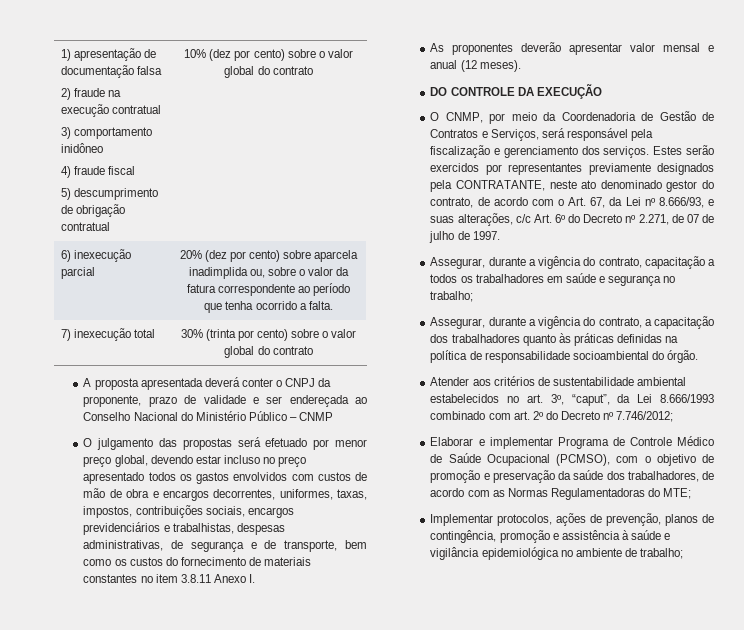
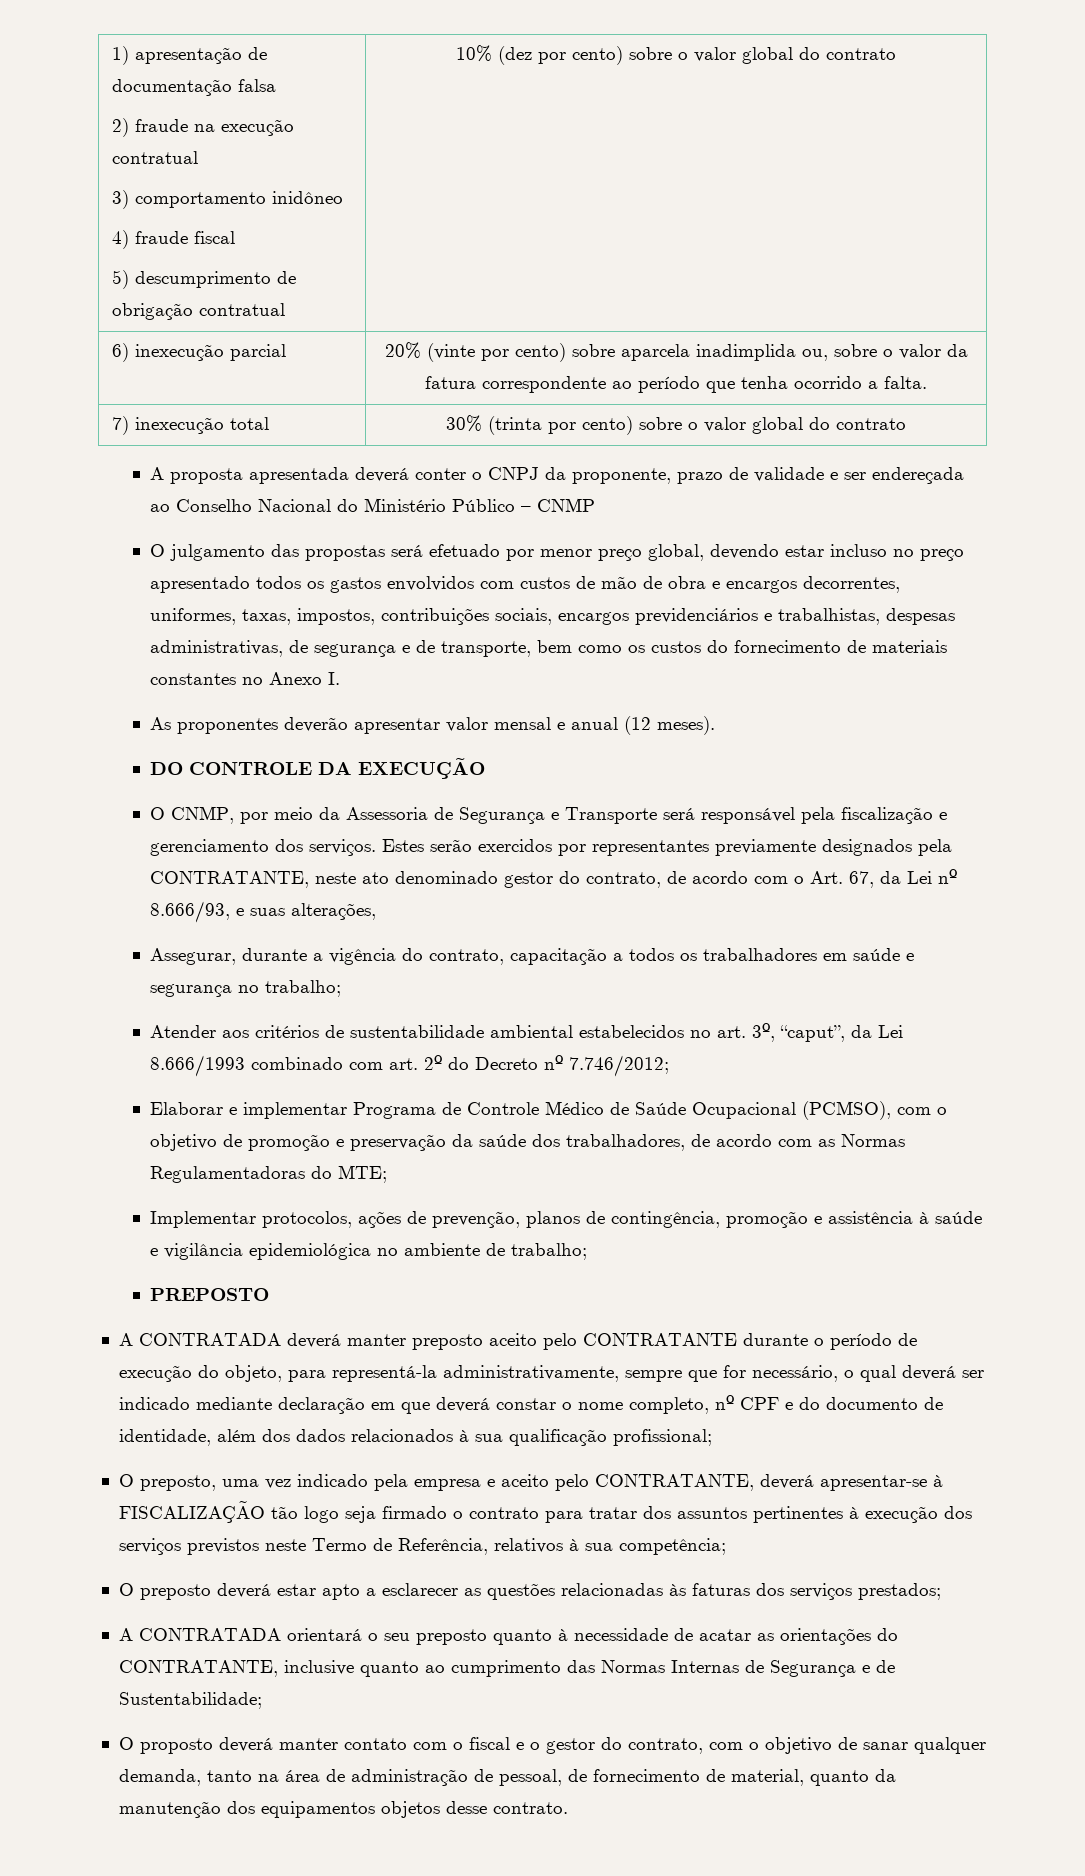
- 6) inexecução parcial | 20% (dez por cento) sobre aparcela inadimplida ou, sobre o valor da fatura correspondente ao período que tenha ocorrido a falta.
+ 6) inexecução parcial | 20% (vinte por cento) sobre aparcela inadimplida ou, sobre o valor da fatura correspondente ao período que tenha ocorrido a falta.
- O julgamento das propostas será efetuado por menor preço global, devendo estar incluso no preço apresentado todos os gastos envolvidos com custos de mão de obra e encargos decorrentes, uniformes, taxas, impostos, contribuições sociais, encargos previdenciários e trabalhistas, despesas administrativas, de segurança e de transporte, bem como os custos do fornecimento de materiais constantes no item 3.8.11 Anexo I.
+ O julgamento das propostas será efetuado por menor preço global, devendo estar incluso no preço apresentado todos os gastos envolvidos com custos de mão de obra e encargos decorrentes, uniformes, taxas, impostos, contribuições sociais, encargos previdenciários e trabalhistas, despesas administrativas, de segurança e de transporte, bem como os custos do fornecimento de materiais constantes no Anexo I.
- O CNMP, por meio da Coordenadoria de Gestão de Contratos e Serviços, será responsável pela fiscalização e gerenciamento dos serviços.
+ O CNMP, por meio da Assessoria de Segurança e Transporte será responsável pela fiscalização e gerenciamento dos serviços.
- Estes serão exercidos por representantes previamente designados pela CONTRATANTE, neste ato denominado gestor do contrato, de acordo com o Art. 67, da Lei nº 8.666/93, e suas alterações, c/c Art. 6º do Decreto nº 2.271, de 07 de julho de 1997.
+ Estes serão exercidos por representantes previamente designados pela CONTRATANTE, neste ato denominado gestor do contrato, de acordo com o Art. 67, da Lei nº 8.666/93, e suas alterações,
- Assegurar, durante a vigência do contrato, a capacitação dos trabalhadores quanto às práticas definidas na política de responsabilidade socioambiental do órgão.
+ PREPOSTO
+ A CONTRATADA deverá manter preposto aceito pelo CONTRATANTE durante o período de execução do objeto, para representá-la administrativamente, sempre que for necessário, o qual deverá ser indicado mediante declaração em que deverá constar o nome completo, nº CPF e do documento de identidade, além dos dados relacionados à sua qualificação profissional;
+ O preposto, uma vez indicado pela empresa e aceito pelo CONTRATANTE, deverá apresentar-se à FISCALIZAÇÃO tão logo seja firmado o contrato para tratar dos assuntos pertinentes à execução dos serviços previstos neste Termo de Referência, relativos à sua competência;
+ O preposto deverá estar apto a esclarecer as questões relacionadas às faturas dos serviços prestados;
+ A CONTRATADA orientará o seu preposto quanto à necessidade de acatar as orientações do CONTRATANTE, inclusive quanto ao cumprimento das Normas Internas de Segurança e de Sustentabilidade;
+ O proposto deverá manter contato com o fiscal e o gestor do contrato, com o objetivo de sanar qualquer demanda, tanto na área de administração de pessoal, de fornecimento de material, quanto da manutenção dos equipamentos objetos desse contrato.

